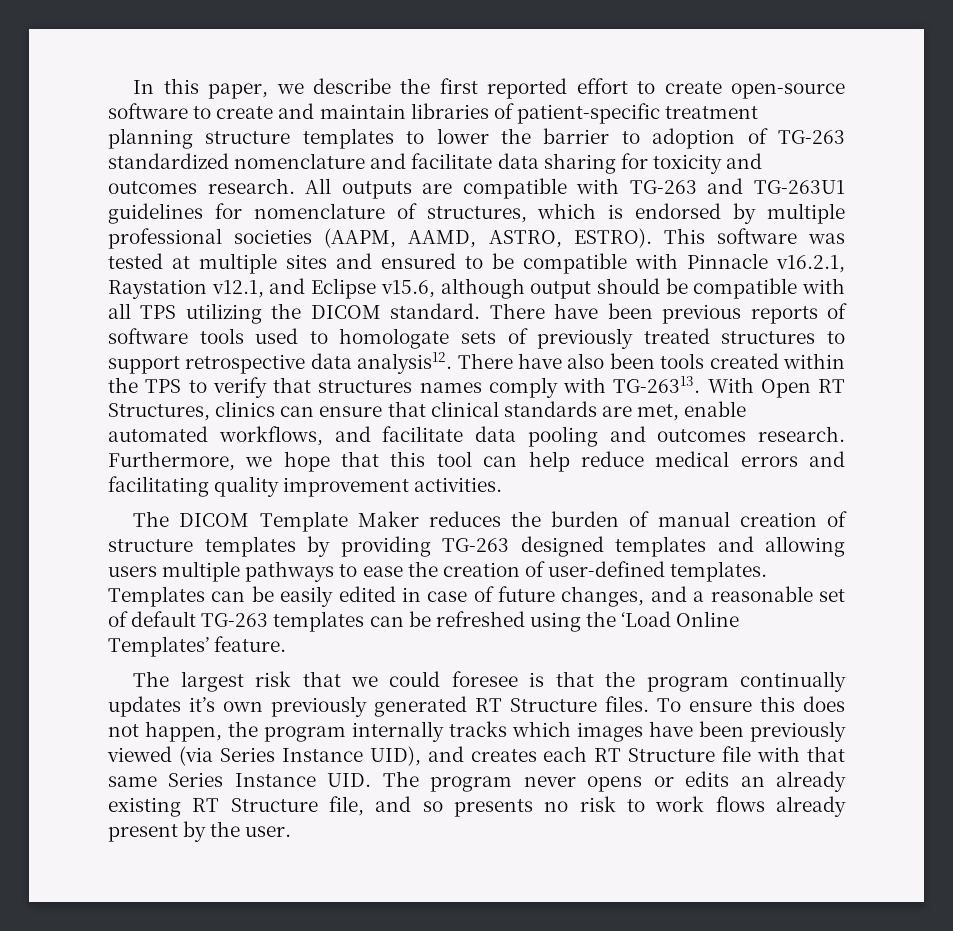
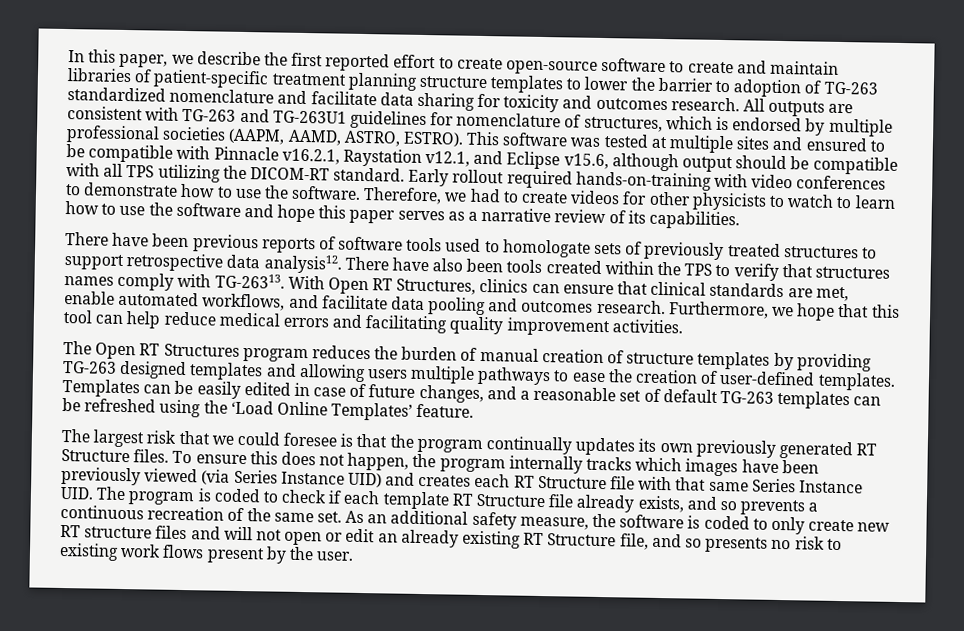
- All outputs are compatible with TG-263 and TG-263U1 guidelines for nomenclature of structures, which is endorsed by multiple professional societies (AAPM, AAMD, ASTRO, ESTRO).
+ All outputs are consistent with TG-263 and TG-263U1 guidelines for nomenclature of structures, which is endorsed by multiple professional societies (AAPM, AAMD, ASTRO, ESTRO).
- This software was tested at multiple sites and ensured to be compatible with Pinnacle v16.2.1, Raystation v12.1, and Eclipse v15.6, although output should be compatible with all TPS utilizing the DICOM standard. There have been previous reports of software tools used to homologate sets of previously treated structures to support retrospective data analysis12.
+ This software was tested at multiple sites and ensured to be compatible with Pinnacle v16.2.1, Raystation v12.1, and Eclipse v15.6, although output should be compatible with all TPS utilizing the DICOM-RT standard. Early rollout required hands-on-training with video conferences to demonstrate how to use the software. Therefore, we had to create videos for other physicists to watch to learn how to use the software and hope this paper serves as a narrative review of its capabilities.
+ There have been previous reports of software tools used to homologate sets of previously treated structures to support retrospective data analysis12.
- The DICOM Template Maker reduces the burden of manual creation of structure templates by providing TG-263 designed templates and allowing users multiple pathways to ease the creation of user-defined templates.
+ The Open RT Structures program reduces the burden of manual creation of structure templates by providing TG-263 designed templates and allowing users multiple pathways to ease the creation of user-defined templates.
- The largest risk that we could foresee is that the program continually updates it’s own previously generated RT Structure files.
+ The largest risk that we could foresee is that the program continually updates its own previously generated RT Structure files.
- To ensure this does not happen, the program internally tracks which images have been previously viewed (via Series Instance UID), and creates each RT Structure file with that same Series Instance UID. The program never opens or edits an already existing RT Structure file, and so presents no risk to work flows already present by the user.
+ To ensure this does not happen, the program internally tracks which images have been previously viewed (via Series Instance UID) and creates each RT Structure file with that same Series Instance UID. The program is coded to check if each template RT Structure file already exists, and so prevents a continuous recreation of the same set. As an additional safety measure, the software is coded to only create new RT structure files and will not open or edit an already existing RT Structure file, and so presents no risk to existing work flows present by the user.

